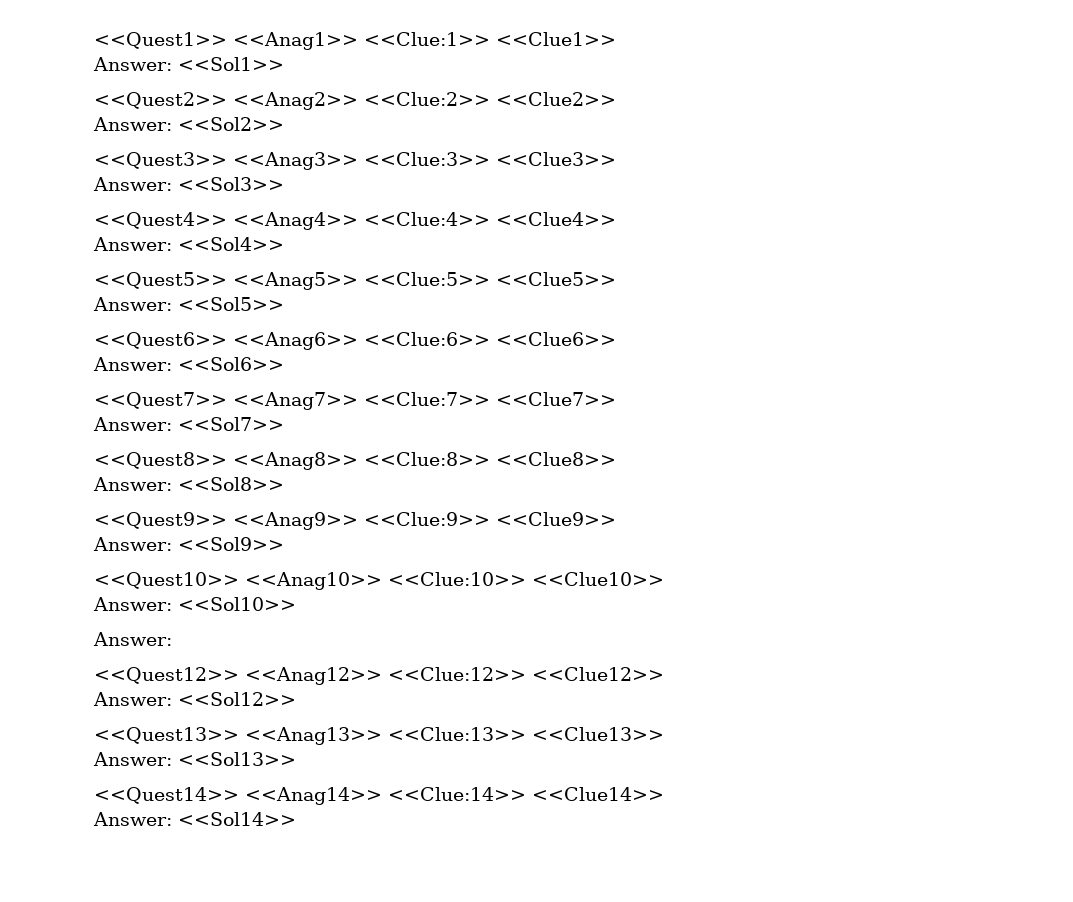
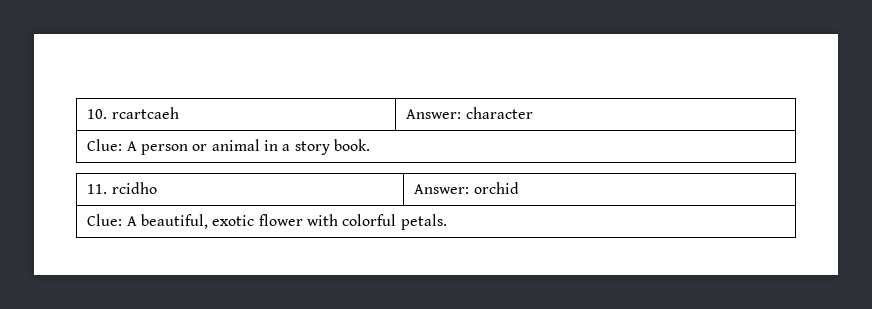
- <<Quest1>> <<Anag1>> <<Clue:1>> <<Clue1>>
- Answer: <<Sol1>>
- <<Quest2>> <<Anag2>> <<Clue:2>> <<Clue2>>
- Answer: <<Sol2>>
- <<Quest3>> <<Anag3>> <<Clue:3>> <<Clue3>>
- Answer: <<Sol3>>
- <<Quest4>> <<Anag4>> <<Clue:4>> <<Clue4>>
- Answer: <<Sol4>>
- <<Quest5>> <<Anag5>> <<Clue:5>> <<Clue5>>
- Answer: <<Sol5>>
- <<Quest6>> <<Anag6>> <<Clue:6>> <<Clue6>>
- Answer: <<Sol6>>
- <<Quest7>> <<Anag7>> <<Clue:7>> <<Clue7>>
- Answer: <<Sol7>>
- <<Quest8>> <<Anag8>> <<Clue:8>> <<Clue8>>
- Answer: <<Sol8>>
- <<Quest9>> <<Anag9>> <<Clue:9>> <<Clue9>>
- Answer: <<Sol9>>
- <<Quest10>> <<Anag10>> <<Clue:10>> <<Clue10>>
- Answer: <<Sol10>>
- Answer:
- <<Quest12>> <<Anag12>> <<Clue:12>> <<Clue12>>
- Answer: <<Sol12>>
- <<Quest13>> <<Anag13>> <<Clue:13>> <<Clue13>>
- Answer: <<Sol13>>
- <<Quest14>> <<Anag14>> <<Clue:14>> <<Clue14>>
- Answer: <<Sol14>>
+ 10. rcartcaeh | Answer: character
+ Clue: A person or animal in a story book.
+ 11. rcidho | Answer: orchid
+ Clue: A beautiful, exotic flower with colorful petals.

